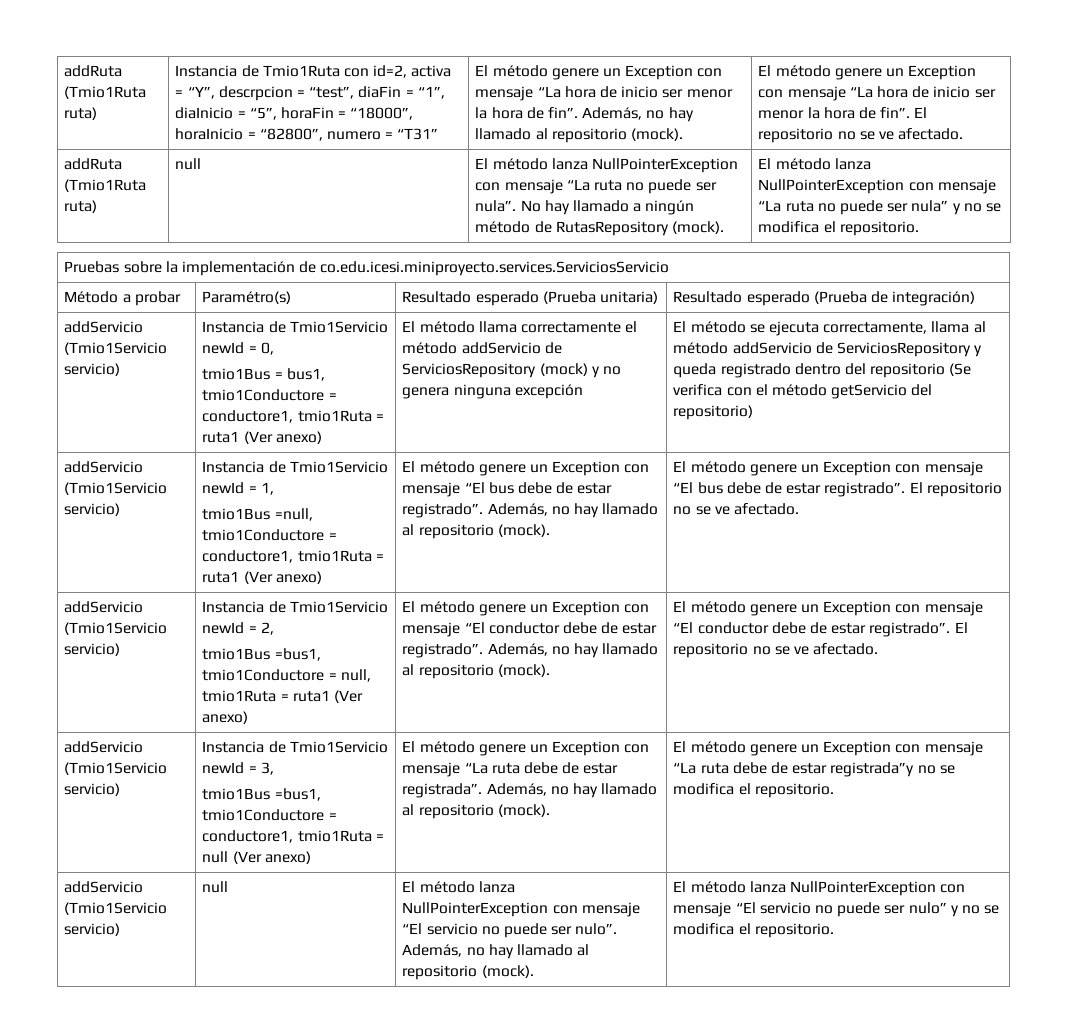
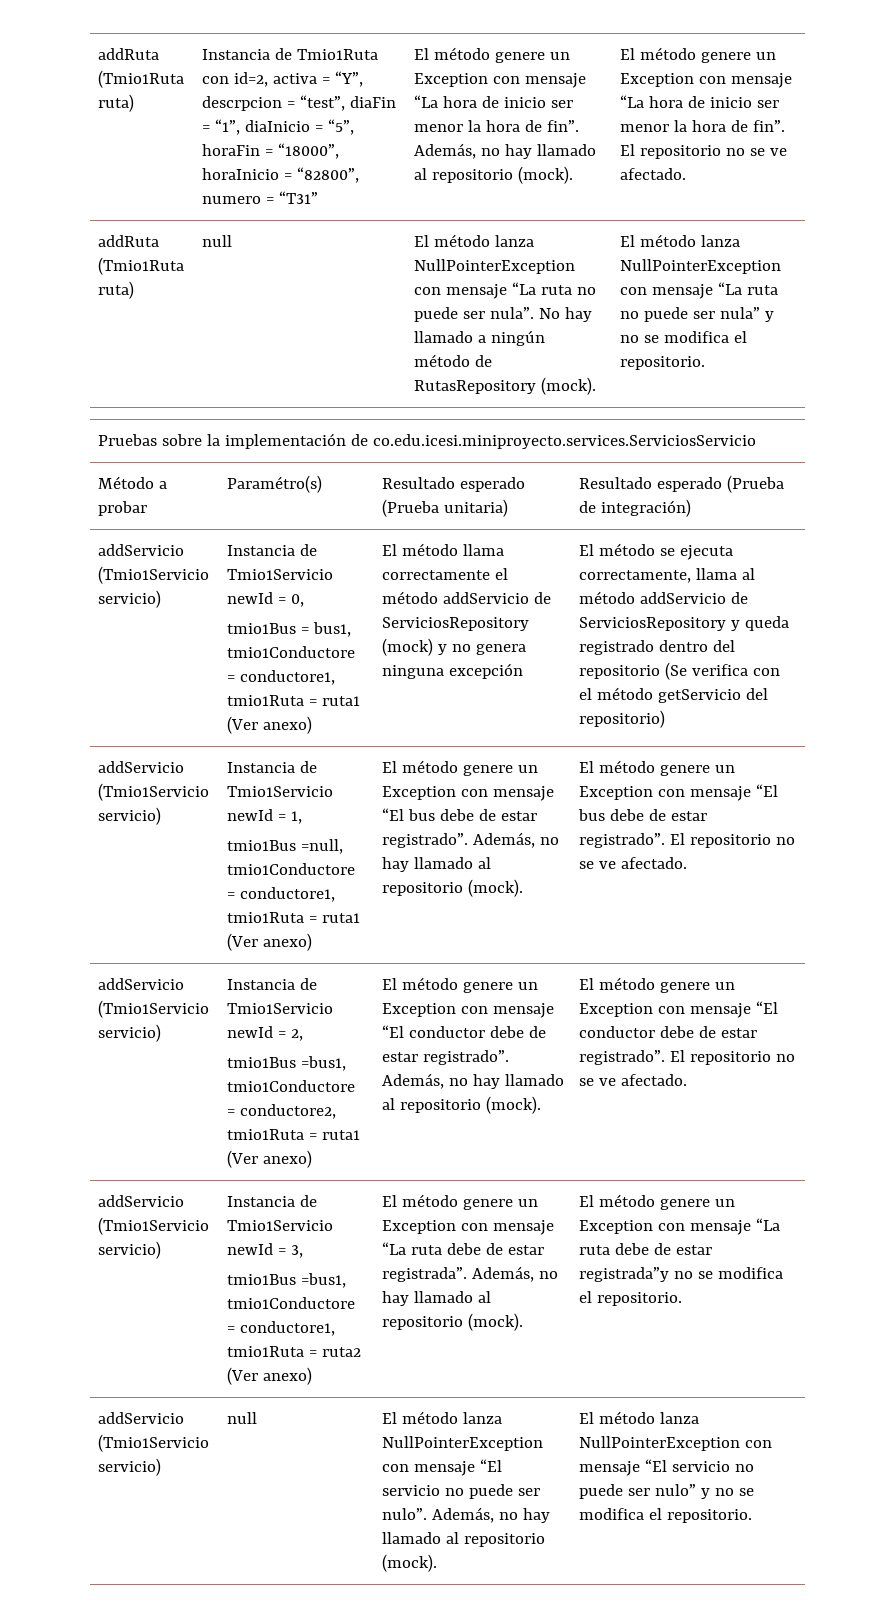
- tmio1Bus =bus1, tmio1Conductore = null, tmio1Ruta = ruta1 (Ver anexo)
+ tmio1Bus =bus1, tmio1Conductore = conductore2, tmio1Ruta = ruta1 (Ver anexo)
- tmio1Bus =bus1, tmio1Conductore = conductore1, tmio1Ruta = null (Ver anexo)
+ tmio1Bus =bus1, tmio1Conductore = conductore1, tmio1Ruta = ruta2 (Ver anexo)

